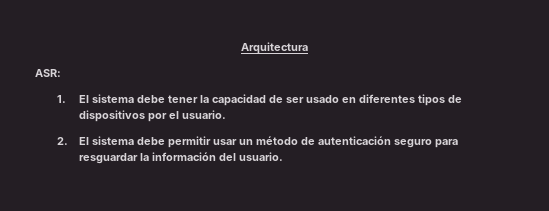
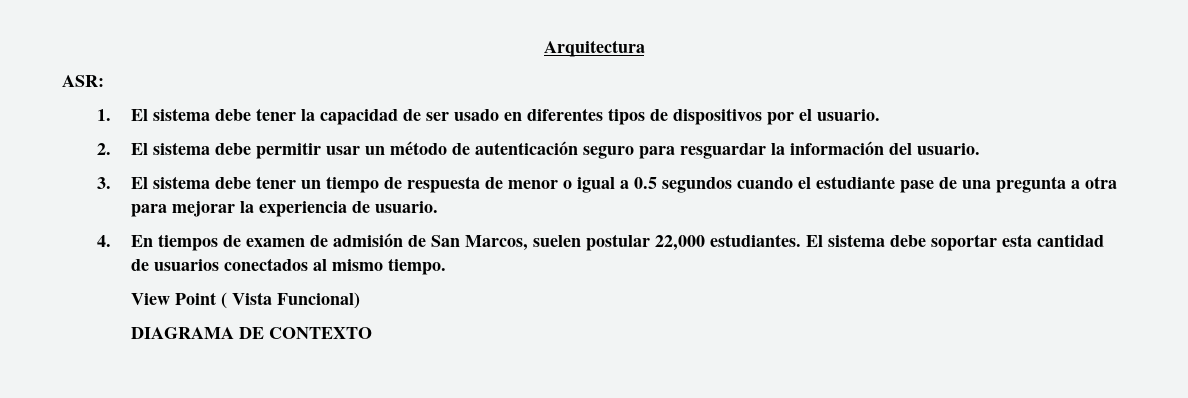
+ 3. El sistema debe tener un tiempo de respuesta de menor o igual a 0.5 segundos cuando el estudiante pase de una pregunta a otra para mejorar la experiencia de usuario.
+ 4. En tiempos de examen de admisión de San Marcos, suelen postular 22,000 estudiantes. El sistema debe soportar esta cantidad de usuarios conectados al mismo tiempo.
+ View Point ( Vista Funcional)
+ DIAGRAMA DE CONTEXTO

